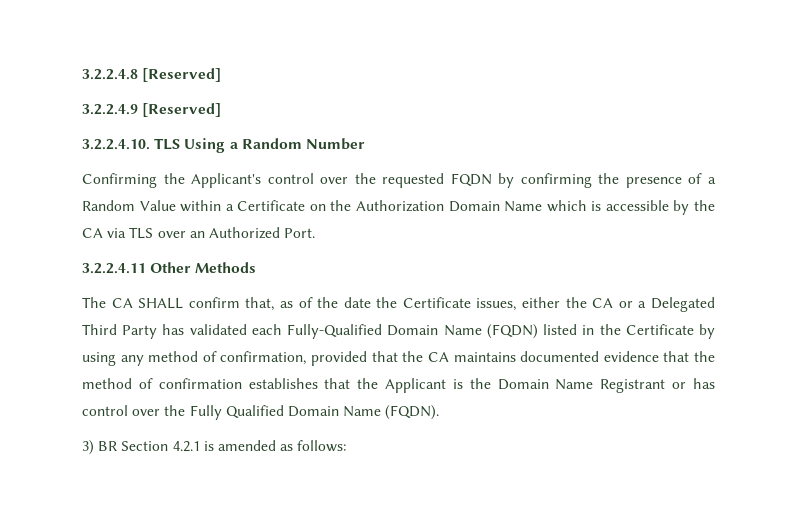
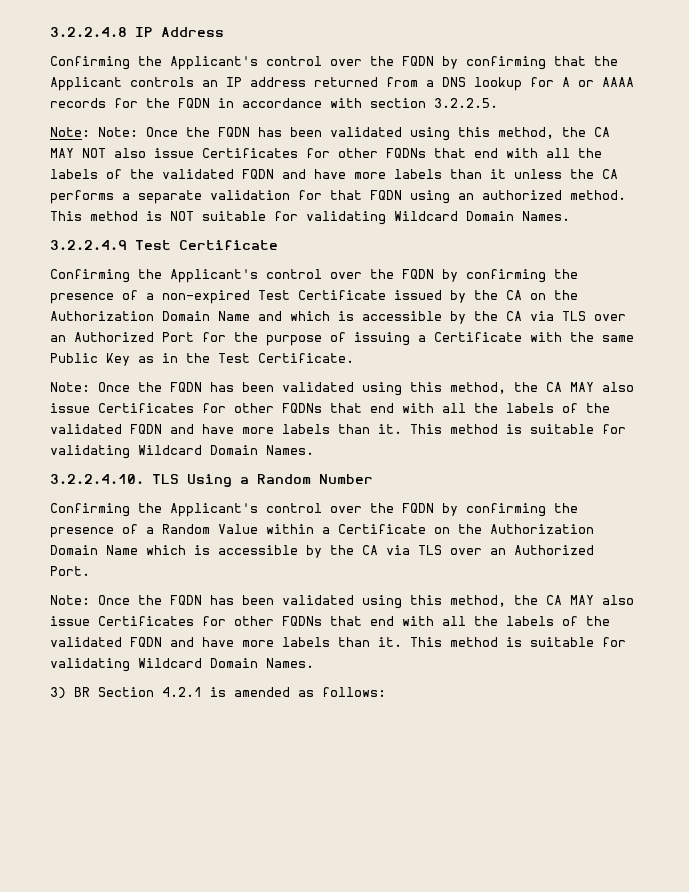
- 3.2.2.4.8 [Reserved]
- 3.2.2.4.9 [Reserved]
+ 3.2.2.4.8 IP Address
+ Confirming the Applicant's control over the FQDN by confirming that the Applicant controls an IP address returned from a DNS lookup for A or AAAA records for the FQDN in accordance with section 3.2.2.5.
+ Note: Note: Once the FQDN has been validated using this method, the CA MAY NOT also issue Certificates for other FQDNs that end with all the labels of the validated FQDN and have more labels than it unless the CA performs a separate validation for that FQDN using an authorized method. This method is NOT suitable for validating Wildcard Domain Names.
+ 3.2.2.4.9 Test Certificate
+ Confirming the Applicant's control over the FQDN by confirming the presence of a non-expired Test Certificate issued by the CA on the Authorization Domain Name and which is accessible by the CA via TLS over an Authorized Port for the purpose of issuing a Certificate with the same Public Key as in the Test Certificate.
+ Note: Once the FQDN has been validated using this method, the CA MAY also issue Certificates for other FQDNs that end with all the labels of the validated FQDN and have more labels than it. This method is suitable for validating Wildcard Domain Names.
- Confirming the Applicant's control over the requested FQDN by confirming the presence of a Random Value within a Certificate on the Authorization Domain Name which is accessible by the CA via TLS over an Authorized Port.
- 3.2.2.4.11 Other Methods
- The CA SHALL confirm that, as of the date the Certificate issues, either the CA or a Delegated Third Party has validated each Fully-Qualified Domain Name (FQDN) listed in the Certificate by using any method of confirmation, provided that the CA maintains documented evidence that the method of confirmation establishes that the Applicant is the Domain Name Registrant or has control over the Fully Qualified Domain Name (FQDN).
+ Confirming the Applicant's control over the FQDN by confirming the presence of a Random Value within a Certificate on the Authorization Domain Name which is accessible by the CA via TLS over an Authorized Port.
+ Note: Once the FQDN has been validated using this method, the CA MAY also issue Certificates for other FQDNs that end with all the labels of the validated FQDN and have more labels than it. This method is suitable for validating Wildcard Domain Names.

